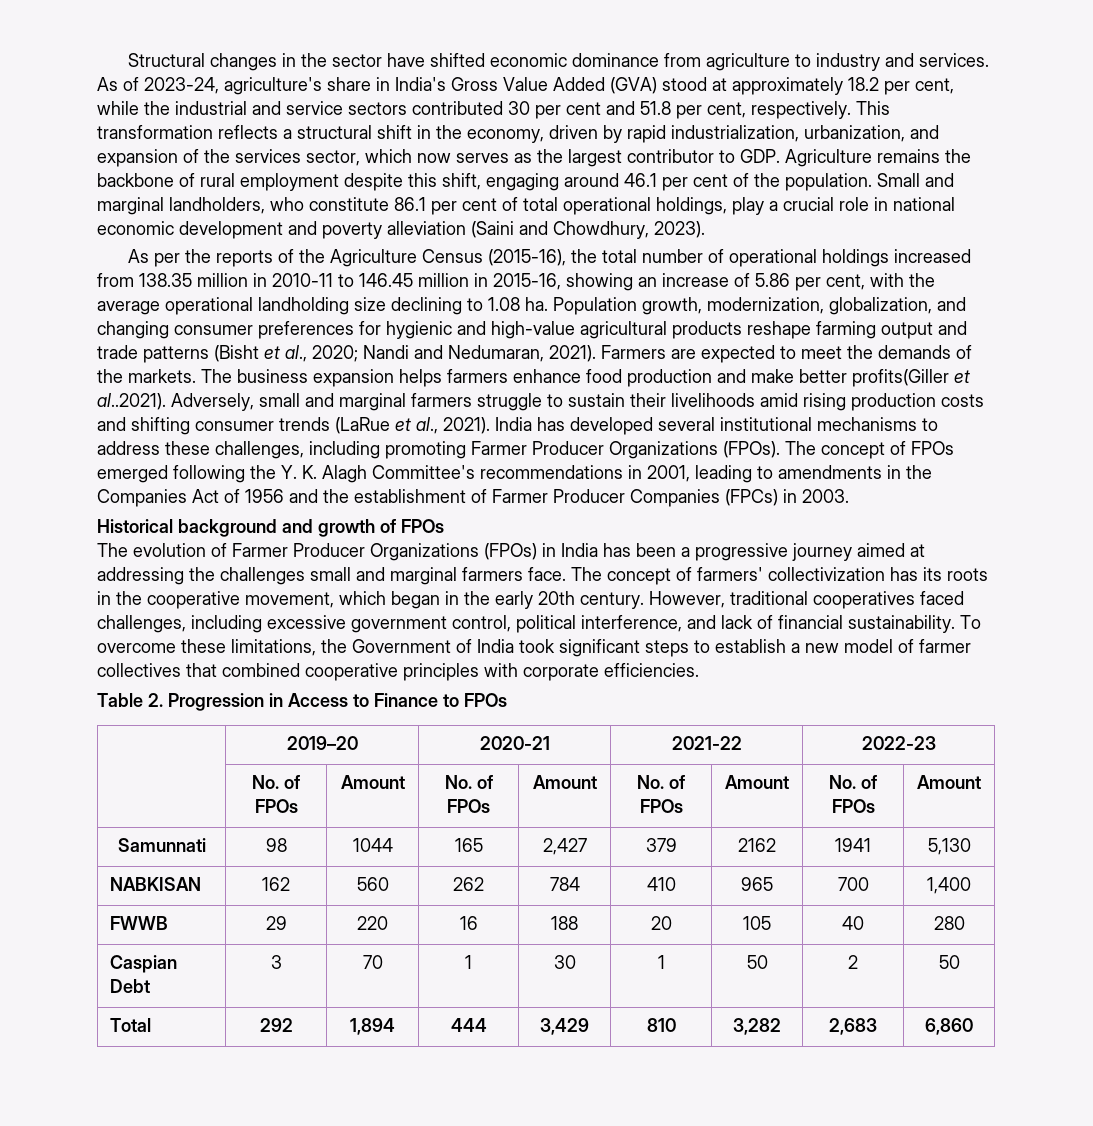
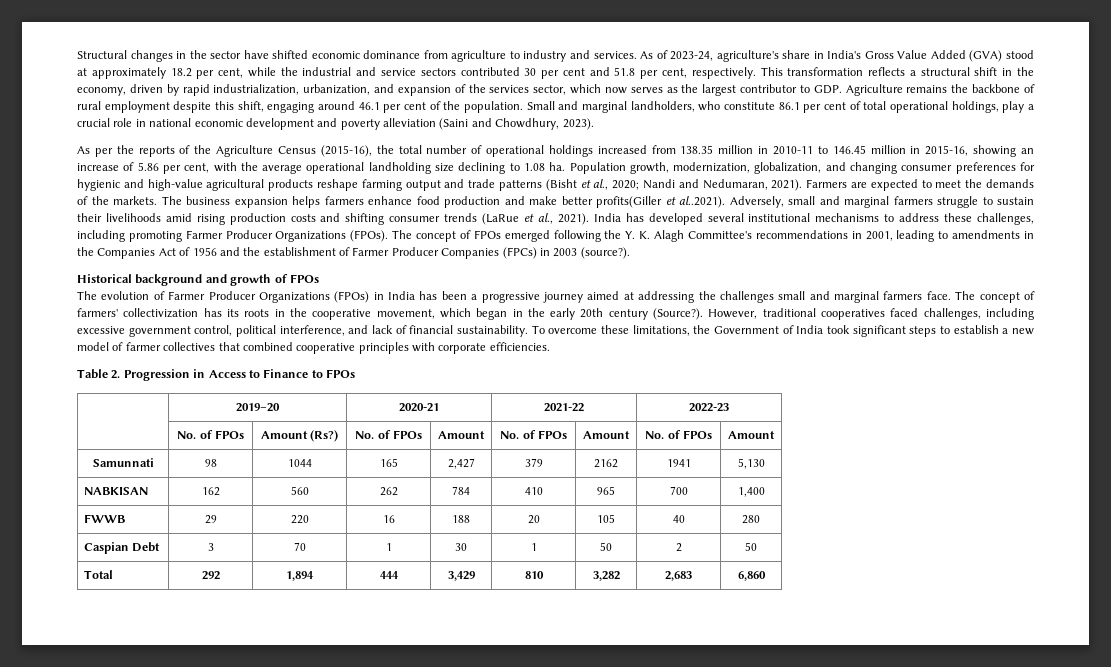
- The concept of FPOs emerged following the Y. K. Alagh Committee's recommendations in 2001, leading to amendments in the Companies Act of 1956 and the establishment of Farmer Producer Companies (FPCs) in 2003.
+ The concept of FPOs emerged following the Y. K. Alagh Committee's recommendations in 2001, leading to amendments in the Companies Act of 1956 and the establishment of Farmer Producer Companies (FPCs) in 2003 (source?).
- The concept of farmers' collectivization has its roots in the cooperative movement, which began in the early 20th century.
+ The concept of farmers' collectivization has its roots in the cooperative movement, which began in the early 20th century (Source?).
- | No. of FPOs | Amount | No. of FPOs | Amount | No. of FPOs | Amount | No. of FPOs | Amount
+ | No. of FPOs | Amount (Rs?) | No. of FPOs | Amount | No. of FPOs | Amount | No. of FPOs | Amount

